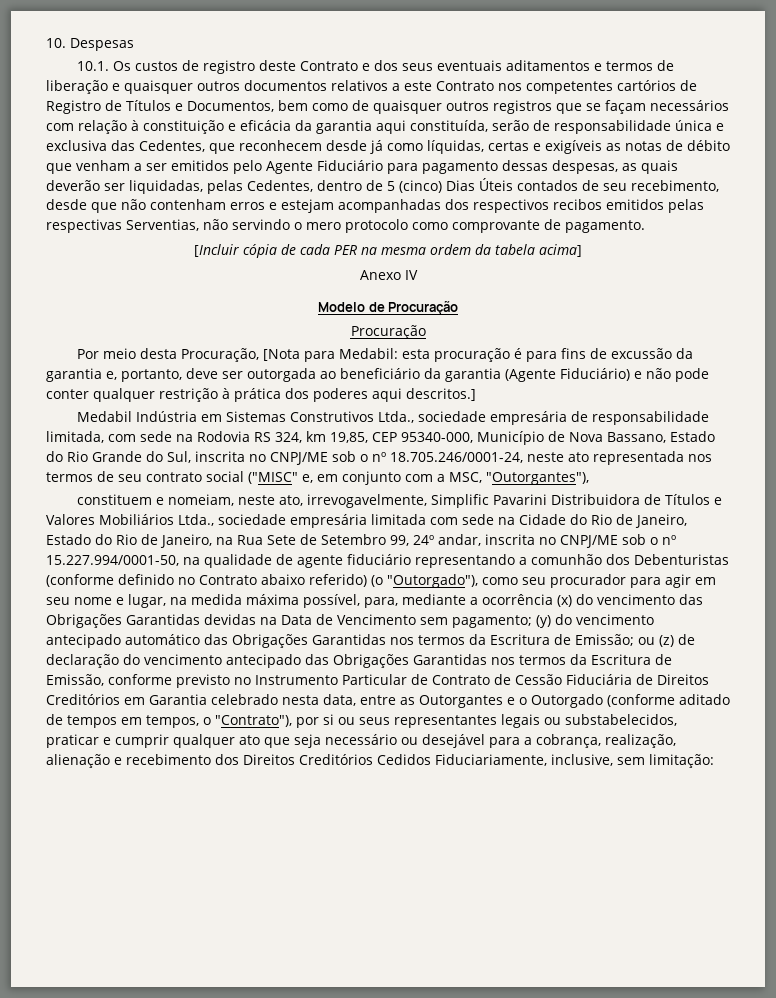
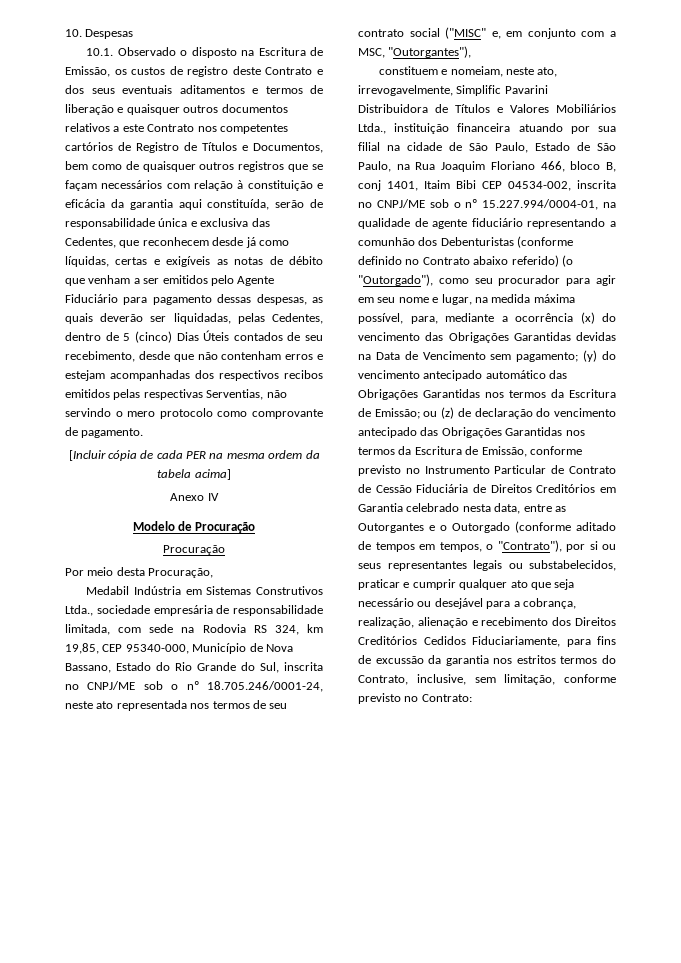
- 10.1. Os custos de registro deste Contrato e dos seus eventuais aditamentos e termos de liberação e quaisquer outros documentos relativos a este Contrato nos competentes cartórios de Registro de Títulos e Documentos, bem como de quaisquer outros registros que se façam necessários com relação à constituição e eficácia da garantia aqui constituída, serão de responsabilidade única e exclusiva das Cedentes, que reconhecem desde já como líquidas, certas e exigíveis as notas de débito que venham a ser emitidos pelo Agente Fiduciário para pagamento dessas despesas, as quais deverão ser liquidadas, pelas Cedentes, dentro de 5 (cinco) Dias Úteis contados de seu recebimento, desde que não contenham erros e estejam acompanhadas dos respectivos recibos emitidos pelas respectivas Serventias, não servindo o mero protocolo como comprovante de pagamento.
+ 10.1. Observado o disposto na Escritura de Emissão, os custos de registro deste Contrato e dos seus eventuais aditamentos e termos de liberação e quaisquer outros documentos relativos a este Contrato nos competentes cartórios de Registro de Títulos e Documentos, bem como de quaisquer outros registros que se façam necessários com relação à constituição e eficácia da garantia aqui constituída, serão de responsabilidade única e exclusiva das Cedentes, que reconhecem desde já como líquidas, certas e exigíveis as notas de débito que venham a ser emitidos pelo Agente Fiduciário para pagamento dessas despesas, as quais deverão ser liquidadas, pelas Cedentes, dentro de 5 (cinco) Dias Úteis contados de seu recebimento, desde que não contenham erros e estejam acompanhadas dos respectivos recibos emitidos pelas respectivas Serventias, não servindo o mero protocolo como comprovante de pagamento.
- Por meio desta Procuração, [Nota para Medabil: esta procuração é para fins de excussão da garantia e, portanto, deve ser outorgada ao beneficiário da garantia (Agente Fiduciário) e não pode conter qualquer restrição à prática dos poderes aqui descritos.]
+ Por meio desta Procuração,
- constituem e nomeiam, neste ato, irrevogavelmente, Simplific Pavarini Distribuidora de Títulos e Valores Mobiliários Ltda., sociedade empresária limitada com sede na Cidade do Rio de Janeiro, Estado do Rio de Janeiro, na Rua Sete de Setembro 99, 24º andar, inscrita no CNPJ/ME sob o nº 15.227.994/0001-50, na qualidade de agente fiduciário representando a comunhão dos Debenturistas (conforme definido no Contrato abaixo referido) (o "Outorgado"), como seu procurador para agir em seu nome e lugar, na medida máxima possível, para, mediante a ocorrência (x) do vencimento das Obrigações Garantidas devidas na Data de Vencimento sem pagamento;
+ constituem e nomeiam, neste ato, irrevogavelmente, Simplific Pavarini Distribuidora de Títulos e Valores Mobiliários Ltda., instituição financeira atuando por sua filial na cidade de São Paulo, Estado de São Paulo, na Rua Joaquim Floriano 466, bloco B, conj 1401, Itaim Bibi CEP 04534-002, inscrita no CNPJ/ME sob o nº 15.227.994/0004-01, na qualidade de agente fiduciário representando a comunhão dos Debenturistas (conforme definido no Contrato abaixo referido) (o "Outorgado"), como seu procurador para agir em seu nome e lugar, na medida máxima possível, para, mediante a ocorrência (x) do vencimento das Obrigações Garantidas devidas na Data de Vencimento sem pagamento;
- ou (z) de declaração do vencimento antecipado das Obrigações Garantidas nos termos da Escritura de Emissão, conforme previsto no Instrumento Particular de Contrato de Cessão Fiduciária de Direitos Creditórios em Garantia celebrado nesta data, entre as Outorgantes e o Outorgado (conforme aditado de tempos em tempos, o "Contrato"), por si ou seus representantes legais ou substabelecidos, praticar e cumprir qualquer ato que seja necessário ou desejável para a cobrança, realização, alienação e recebimento dos Direitos Creditórios Cedidos Fiduciariamente, inclusive, sem limitação:
+ ou (z) de declaração do vencimento antecipado das Obrigações Garantidas nos termos da Escritura de Emissão, conforme previsto no Instrumento Particular de Contrato de Cessão Fiduciária de Direitos Creditórios em Garantia celebrado nesta data, entre as Outorgantes e o Outorgado (conforme aditado de tempos em tempos, o "Contrato"), por si ou seus representantes legais ou substabelecidos, praticar e cumprir qualquer ato que seja necessário ou desejável para a cobrança, realização, alienação e recebimento dos Direitos Creditórios Cedidos Fiduciariamente, para fins de excussão da garantia nos estritos termos do Contrato, inclusive, sem limitação, conforme previsto no Contrato:

